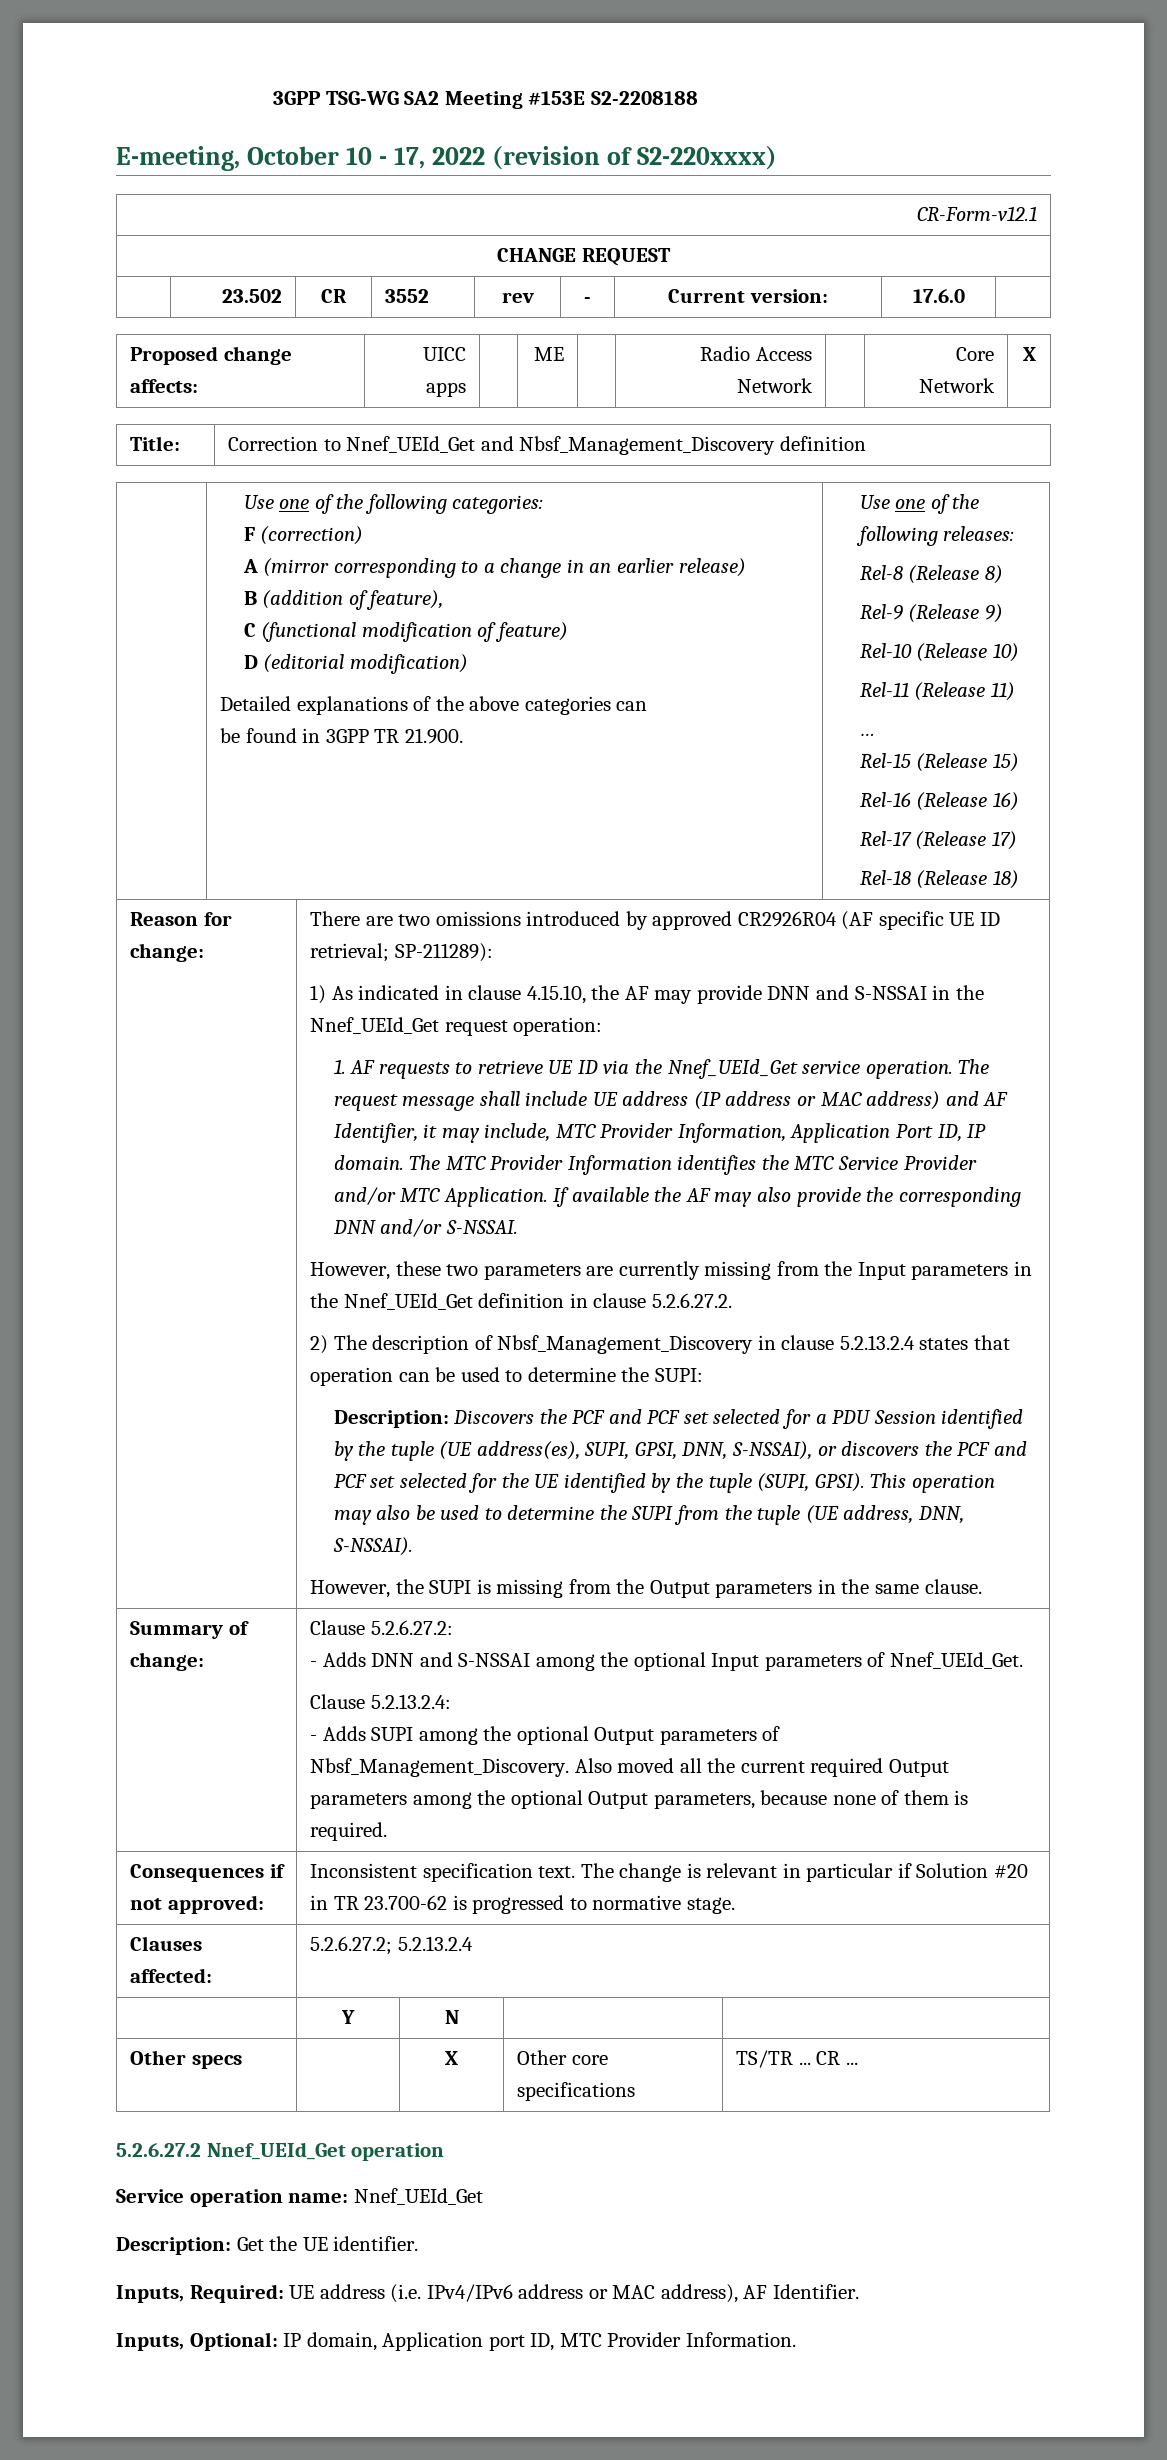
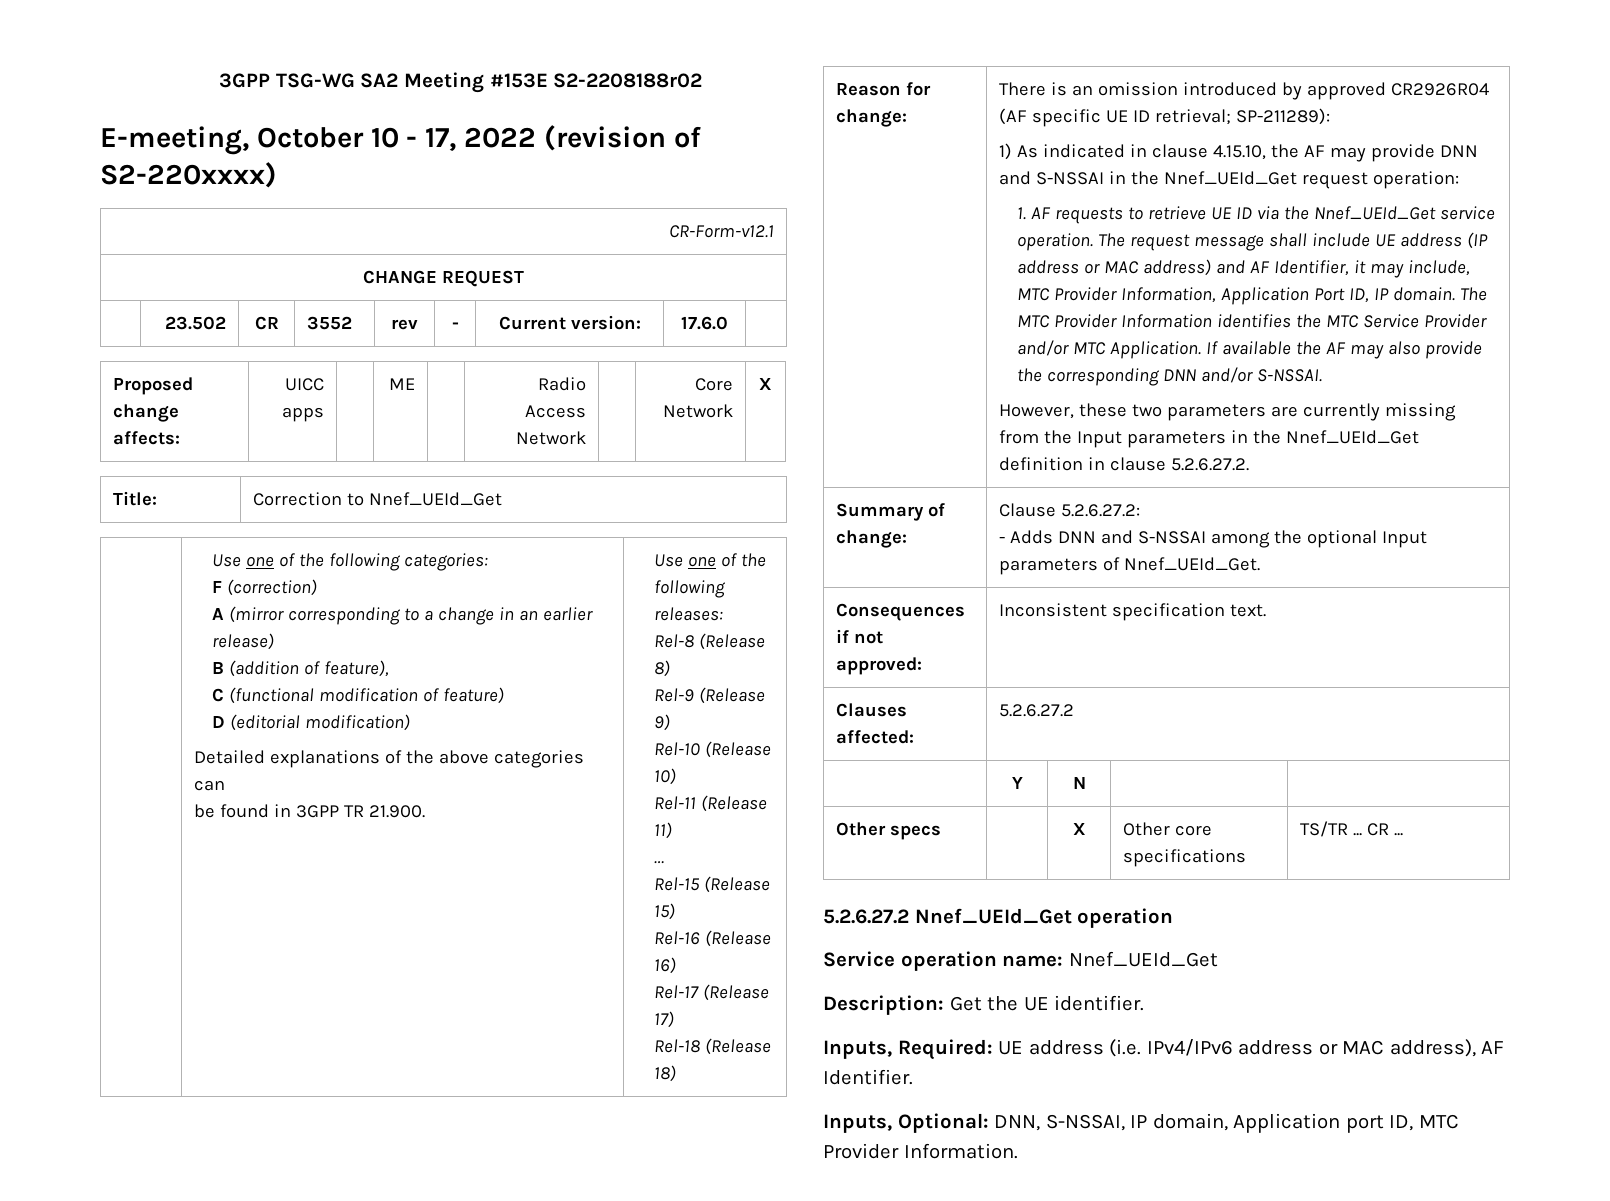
- 3GPP TSG-WG SA2 Meeting #153E S2-2208188
+ 3GPP TSG-WG SA2 Meeting #153E S2-2208188r02
- Title: | Correction to Nnef_UEId_Get and Nbsf_Management_Discovery definition
+ Title: | Correction to Nnef_UEId_Get
- There are two omissions introduced by approved CR2926R04 (AF specific UE ID retrieval; SP-211289):
+ There is an omission introduced by approved CR2926R04 (AF specific UE ID retrieval; SP-211289):
- 2) The description of Nbsf_Management_Discovery in clause 5.2.13.2.4 states that operation can be used to determine the SUPI:
- Description: Discovers the PCF and PCF set selected for a PDU Session identified by the tuple (UE address(es), SUPI, GPSI, DNN, S-NSSAI), or discovers the PCF and PCF set selected for the UE identified by the tuple (SUPI, GPSI). This operation may also be used to determine the SUPI from the tuple (UE address, DNN, S-NSSAI).
- However, the SUPI is missing from the Output parameters in the same clause.
- Clause 5.2.13.2.4:
- - Adds SUPI among the optional Output parameters of Nbsf_Management_Discovery. Also moved all the current required Output parameters among the optional Output parameters, because none of them is required.
- Consequences if not approved: | Inconsistent specification text. The change is relevant in particular if Solution #20 in TR 23.700-62 is progressed to normative stage.
+ Consequences if not approved: | Inconsistent specification text.
- Clauses affected: | 5.2.6.27.2; 5.2.13.2.4
+ Clauses affected: | 5.2.6.27.2
- Inputs, Optional: IP domain, Application port ID, MTC Provider Information.
+ Inputs, Optional: DNN, S-NSSAI, IP domain, Application port ID, MTC Provider Information.

